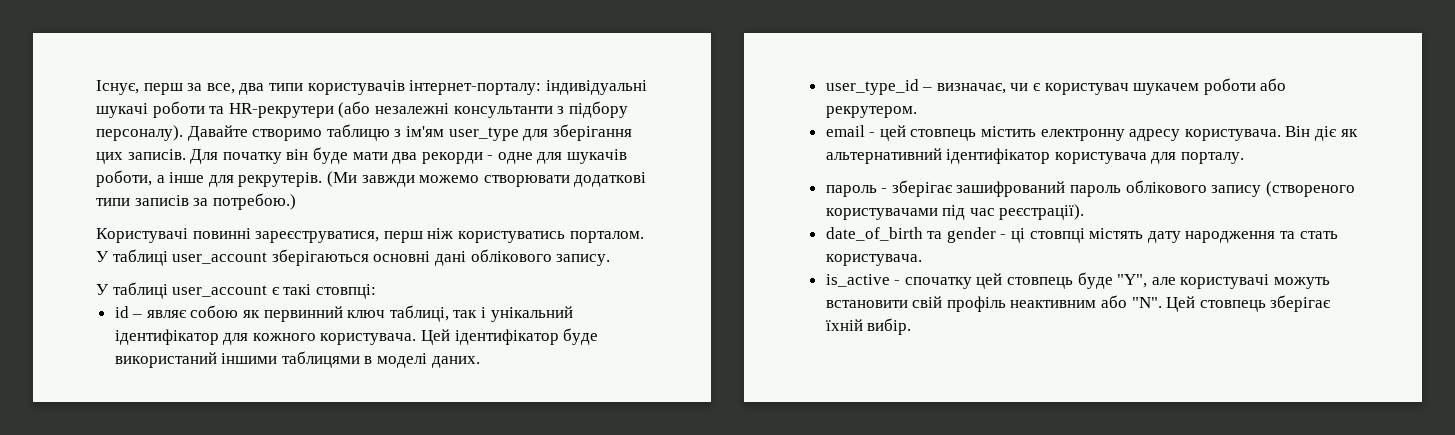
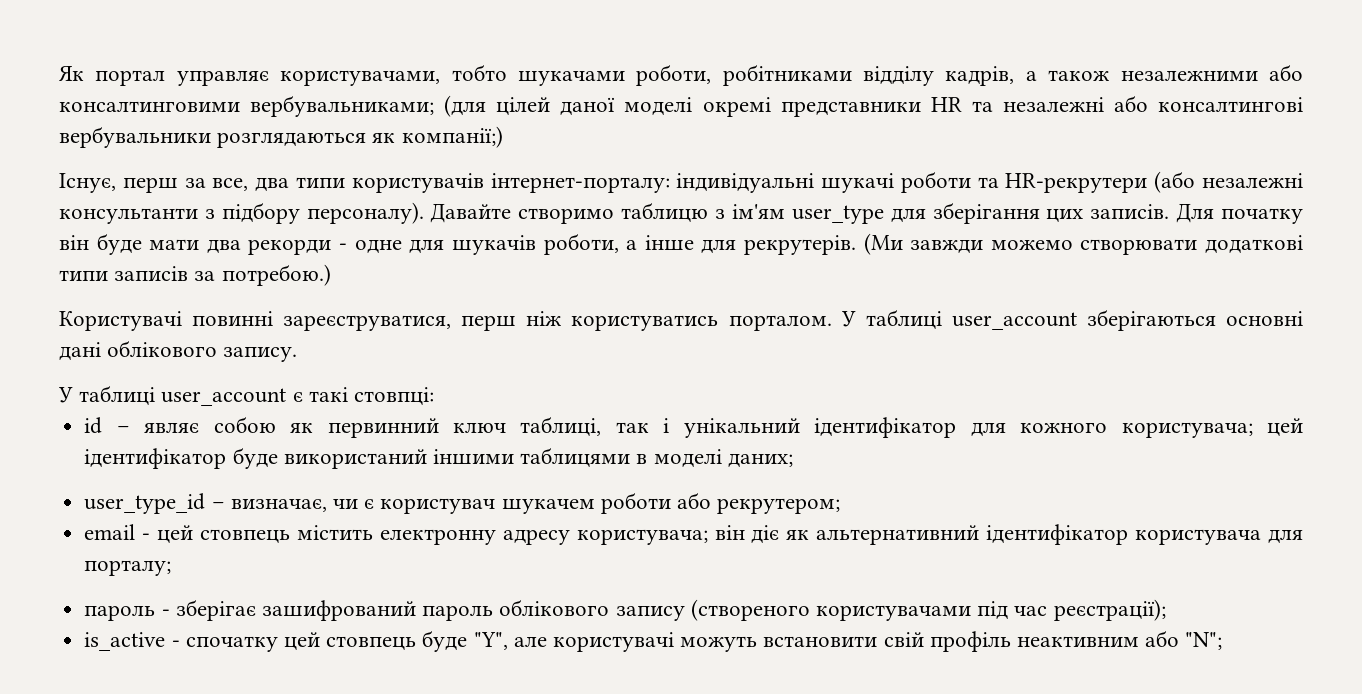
+ Як портал управляє користувачами, тобто шукачами роботи, робітниками відділу кадрів, а також незалежними або консалтинговими вербувальниками; (для цілей даної моделі окремі представники HR та незалежні або консалтингові вербувальники розглядаються як компанії;)
- id – являє собою як первинний ключ таблиці, так і унікальний ідентифікатор для кожного користувача. Цей ідентифікатор буде використаний іншими таблицями в моделі даних.
+ id – являє собою як первинний ключ таблиці, так і унікальний ідентифікатор для кожного користувача; цей ідентифікатор буде використаний іншими таблицями в моделі даних;
- user_type_id – визначає, чи є користувач шукачем роботи або рекрутером.
+ user_type_id – визначає, чи є користувач шукачем роботи або рекрутером;
- email - цей стовпець містить електронну адресу користувача. Він діє як альтернативний ідентифікатор користувача для порталу.
+ email - цей стовпець містить електронну адресу користувача; він діє як альтернативний ідентифікатор користувача для порталу;
- пароль - зберігає зашифрований пароль облікового запису (створеного користувачами під час реєстрації).
- date_of_birth та gender - ці стовпці містять дату народження та стать користувача.
+ пароль - зберігає зашифрований пароль облікового запису (створеного користувачами під час реєстрації);
- is_active - спочатку цей стовпець буде "Y", але користувачі можуть встановити свій профіль неактивним або "N". Цей стовпець зберігає їхній вибір.
+ is_active - спочатку цей стовпець буде "Y", але користувачі можуть встановити свій профіль неактивним або "N";

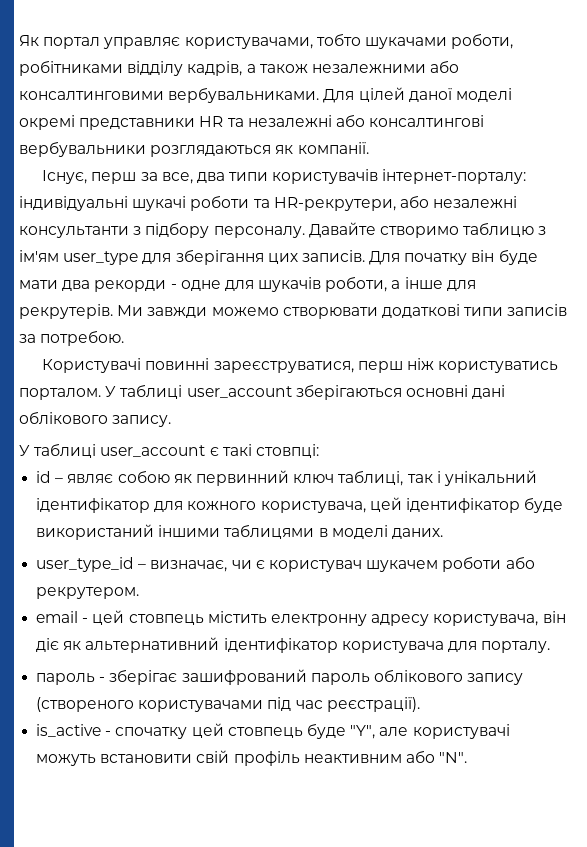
- Як портал управляє користувачами, тобто шукачами роботи, робітниками відділу кадрів, а також незалежними або консалтинговими вербувальниками; (для цілей даної моделі окремі представники HR та незалежні або консалтингові вербувальники розглядаються як компанії;)
+ Як портал управляє користувачами, тобто шукачами роботи, робітниками відділу кадрів, а також незалежними або консалтинговими вербувальниками. Для цілей даної моделі окремі представники HR та незалежні або консалтингові вербувальники розглядаються як компанії.
- Існує, перш за все, два типи користувачів інтернет-порталу: індивідуальні шукачі роботи та HR-рекрутери (або незалежні консультанти з підбору персоналу).
+ Існує, перш за все, два типи користувачів інтернет-порталу: індивідуальні шукачі роботи та HR-рекрутери, або незалежні консультанти з підбору персоналу.
- (Ми завжди можемо створювати додаткові типи записів за потребою.)
+ Ми завжди можемо створювати додаткові типи записів за потребою.
- id – являє собою як первинний ключ таблиці, так і унікальний ідентифікатор для кожного користувача; цей ідентифікатор буде використаний іншими таблицями в моделі даних;
+ id – являє собою як первинний ключ таблиці, так і унікальний ідентифікатор для кожного користувача, цей ідентифікатор буде використаний іншими таблицями в моделі даних.
- user_type_id – визначає, чи є користувач шукачем роботи або рекрутером;
+ user_type_id – визначає, чи є користувач шукачем роботи або рекрутером.
- email - цей стовпець містить електронну адресу користувача; він діє як альтернативний ідентифікатор користувача для порталу;
+ email - цей стовпець містить електронну адресу користувача, він діє як альтернативний ідентифікатор користувача для порталу.
- пароль - зберігає зашифрований пароль облікового запису (створеного користувачами під час реєстрації);
+ пароль - зберігає зашифрований пароль облікового запису (створеного користувачами під час реєстрації).
- is_active - спочатку цей стовпець буде "Y", але користувачі можуть встановити свій профіль неактивним або "N";
+ is_active - спочатку цей стовпець буде "Y", але користувачі можуть встановити свій профіль неактивним або "N".

